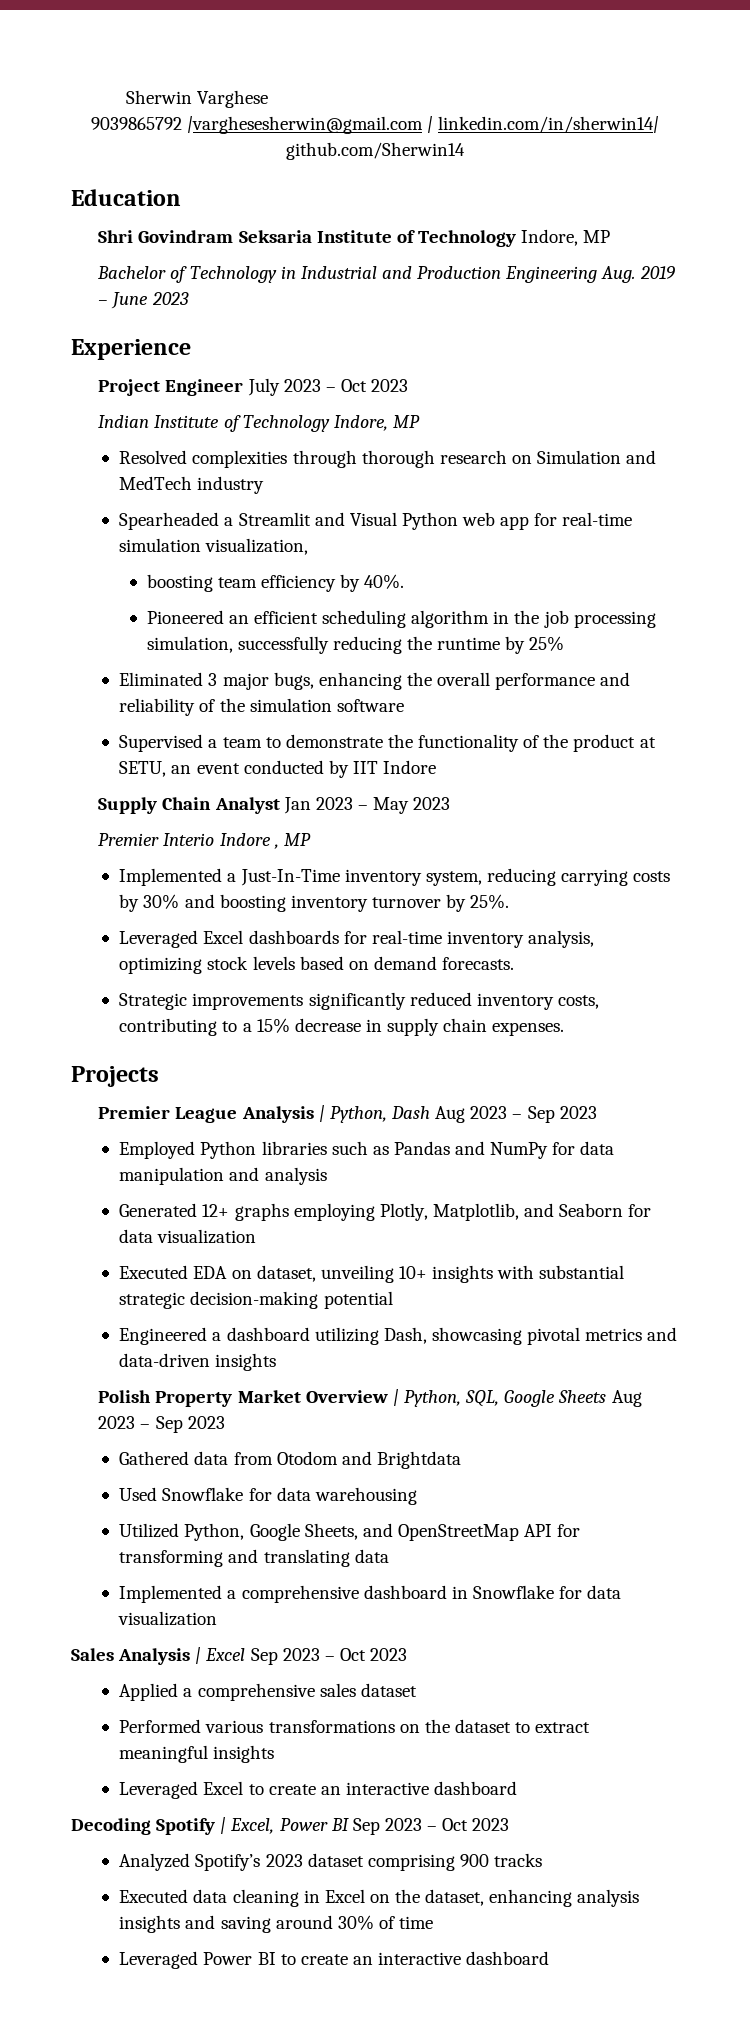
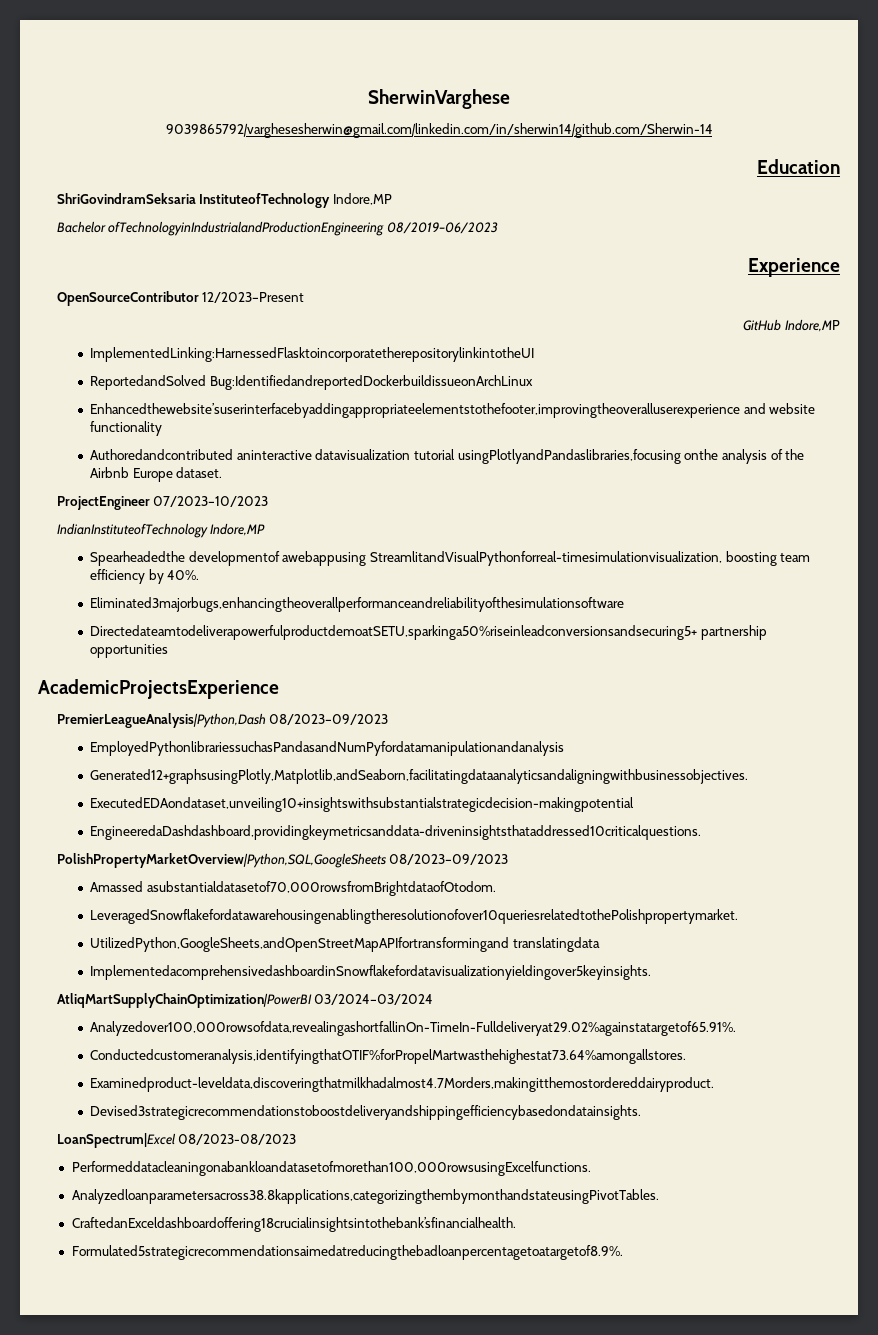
- Sherwin Varghese
- 9039865792 |varghesesherwin@gmail.com | linkedin.com/in/sherwin14| github.com/Sherwin14
+ SherwinVarghese
+ 9039865792|varghesesherwin@gmail.com|linkedin.com/in/sherwin14|github.com/Sherwin-14
  Education
- Shri Govindram Seksaria Institute of Technology Indore, MP
- Bachelor of Technology in Industrial and Production Engineering Aug. 2019 – June 2023
+ ShriGovindramSeksaria InstituteofTechnology Indore,MP
+ Bachelor ofTechnologyinIndustrialandProductionEngineering 08/2019–06/2023
  Experience
- Project Engineer July 2023 – Oct 2023
- Indian Institute of Technology Indore, MP
- Resolved complexities through thorough research on Simulation and MedTech industry
- Spearheaded a Streamlit and Visual Python web app for real-time simulation visualization,
- boosting team efficiency by 40%.
+ OpenSourceContributor 12/2023–Present
+ GitHub Indore,MP
+ ImplementedLinking:HarnessedFlasktoincorporatetherepositorylinkintotheUI
+ ReportedandSolved Bug:IdentifiedandreportedDockerbuildissueonArchLinux
+ Enhancedthewebsite’suserinterfacebyaddingappropriateelementstothefooter,improvingtheoveralluserexperience and website functionality
+ Authoredandcontributed aninteractive datavisualization tutorial usingPlotlyandPandaslibraries,focusing onthe analysis of the Airbnb Europe dataset.
+ ProjectEngineer 07/2023–10/2023
+ IndianInstituteofTechnology Indore,MP
+ Spearheadedthe developmentof awebappusing StreamlitandVisualPythonforreal-timesimulationvisualization, boosting team efficiency by 40%.
- Pioneered an efficient scheduling algorithm in the job processing simulation, successfully reducing the runtime by 25%
- Eliminated 3 major bugs, enhancing the overall performance and reliability of the simulation software
- Supervised a team to demonstrate the functionality of the product at SETU, an event conducted by IIT Indore
- Supply Chain Analyst Jan 2023 – May 2023
- Premier Interio Indore , MP
- Implemented a Just-In-Time inventory system, reducing carrying costs by 30% and boosting inventory turnover by 25%.
- Leveraged Excel dashboards for real-time inventory analysis, optimizing stock levels based on demand forecasts.
- Strategic improvements significantly reduced inventory costs, contributing to a 15% decrease in supply chain expenses.
- Projects
- Premier League Analysis | Python, Dash Aug 2023 – Sep 2023
- Employed Python libraries such as Pandas and NumPy for data manipulation and analysis
- Generated 12+ graphs employing Plotly, Matplotlib, and Seaborn for data visualization
- Executed EDA on dataset, unveiling 10+ insights with substantial strategic decision-making potential
- Engineered a dashboard utilizing Dash, showcasing pivotal metrics and data-driven insights
- Polish Property Market Overview | Python, SQL, Google Sheets Aug 2023 – Sep 2023
- Gathered data from Otodom and Brightdata
- Used Snowflake for data warehousing
- Utilized Python, Google Sheets, and OpenStreetMap API for transforming and translating data
- Implemented a comprehensive dashboard in Snowflake for data visualization
- Sales Analysis | Excel Sep 2023 – Oct 2023
- Applied a comprehensive sales dataset
- Performed various transformations on the dataset to extract meaningful insights
- Leveraged Excel to create an interactive dashboard
- Decoding Spotify | Excel, Power BI Sep 2023 – Oct 2023
- Analyzed Spotify’s 2023 dataset comprising 900 tracks
- Executed data cleaning in Excel on the dataset, enhancing analysis insights and saving around 30% of time
- Leveraged Power BI to create an interactive dashboard
+ Eliminated3majorbugs,enhancingtheoverallperformanceandreliabilityofthesimulationsoftware
+ DirectedateamtodeliverapowerfulproductdemoatSETU,sparkinga50%riseinleadconversionsandsecuring5+ partnership opportunities
+ AcademicProjectsExperience
+ PremierLeagueAnalysis|Python,Dash 08/2023–09/2023
+ EmployedPythonlibrariessuchasPandasandNumPyfordatamanipulationandanalysis
+ Generated12+graphsusingPlotly,Matplotlib,andSeaborn,facilitatingdataanalyticsandaligningwithbusinessobjectives.
+ ExecutedEDAondataset,unveiling10+insightswithsubstantialstrategicdecision-makingpotential
+ EngineeredaDashdashboard,providingkeymetricsanddata-driveninsightsthataddressed10criticalquestions.
+ PolishPropertyMarketOverview|Python,SQL,GoogleSheets 08/2023–09/2023
+ Amassed asubstantialdatasetof70,000rowsfromBrightdataofOtodom.
+ LeveragedSnowflakefordatawarehousingenablingtheresolutionofover10queriesrelatedtothePolishpropertymarket.
+ UtilizedPython,GoogleSheets,andOpenStreetMapAPIfortransformingand translatingdata
+ ImplementedacomprehensivedashboardinSnowflakefordatavisualizationyieldingover5keyinsights.
+ AtliqMartSupplyChainOptimization|PowerBI 03/2024–03/2024
+ Analyzedover100,000rowsofdata,revealingashortfallinOn-TimeIn-Fulldeliveryat29.02%againstatargetof65.91%.
+ Conductedcustomeranalysis,identifyingthatOTIF%forPropelMartwasthehighestat73.64%amongallstores.
+ Examinedproduct-leveldata,discoveringthatmilkhadalmost4.7Morders,makingitthemostordereddairyproduct.
+ Devised3strategicrecommendationstoboostdeliveryandshippingefficiencybasedondatainsights.
+ LoanSpectrum|Excel 08/2023-08/2023
+ Performeddatacleaningonabankloandatasetofmorethan100,000rowsusingExcelfunctions.
+ Analyzedloanparametersacross38.8kapplications,categorizingthembymonthandstateusingPivotTables.
+ CraftedanExceldashboardoffering18crucialinsightsintothebank’sfinancialhealth.
+ Formulated5strategicrecommendationsaimedatreducingthebadloanpercentagetoatargetof8.9%.

